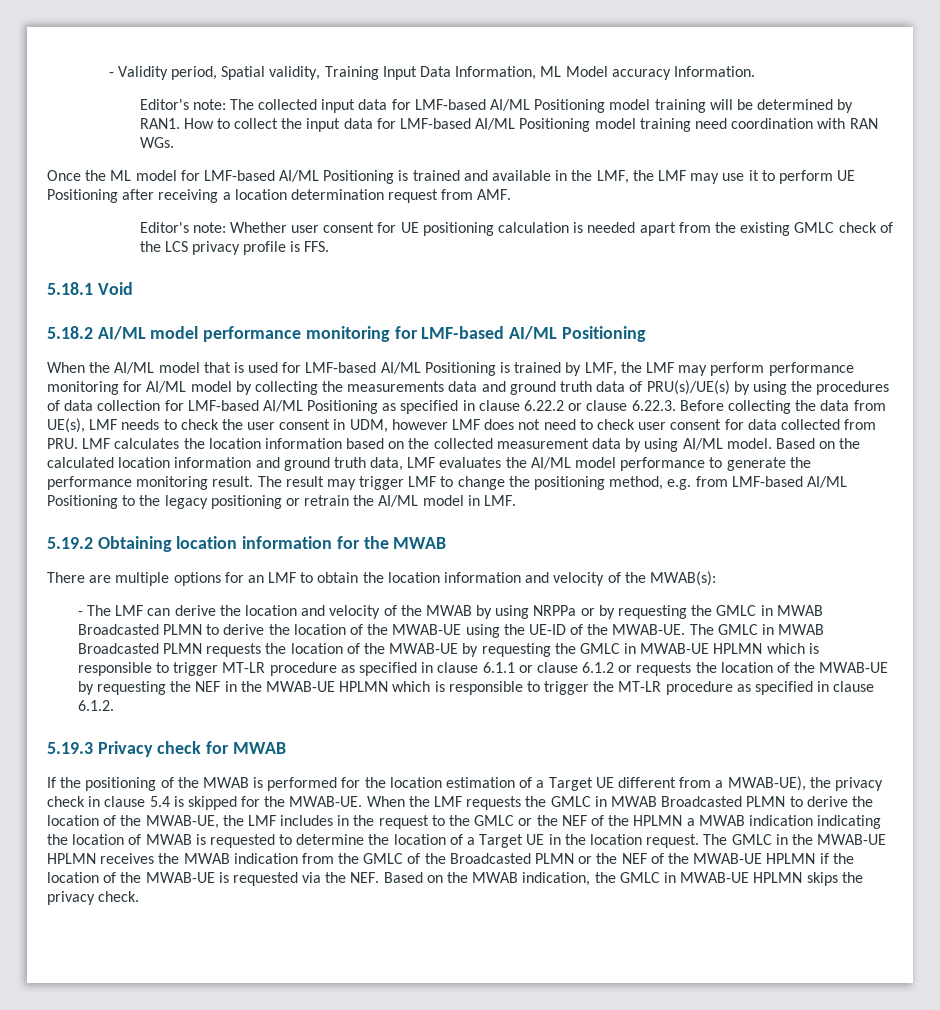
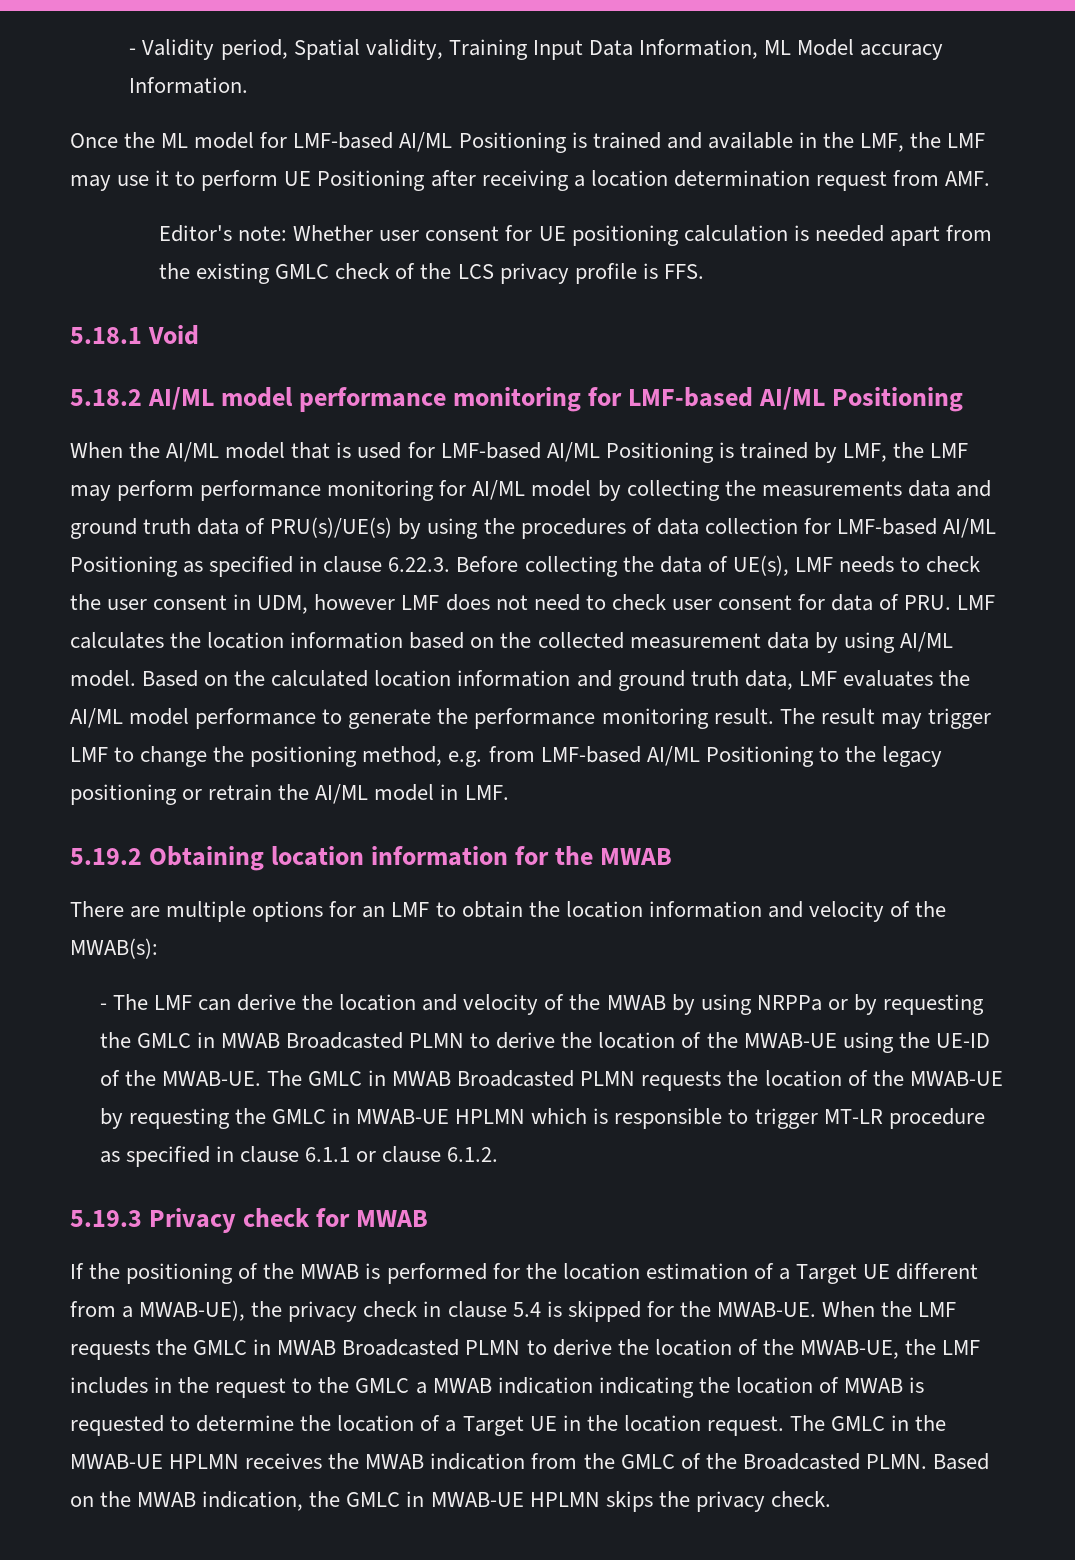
- Editor's note: The collected input data for LMF-based AI/ML Positioning model training will be determined by RAN1. How to collect the input data for LMF-based AI/ML Positioning model training need coordination with RAN WGs.
- When the AI/ML model that is used for LMF-based AI/ML Positioning is trained by LMF, the LMF may perform performance monitoring for AI/ML model by collecting the measurements data and ground truth data of PRU(s)/UE(s) by using the procedures of data collection for LMF-based AI/ML Positioning as specified in clause 6.22.2 or clause 6.22.3. Before collecting the data from UE(s), LMF needs to check the user consent in UDM, however LMF does not need to check user consent for data collected from PRU. LMF calculates the location information based on the collected measurement data by using AI/ML model.
+ When the AI/ML model that is used for LMF-based AI/ML Positioning is trained by LMF, the LMF may perform performance monitoring for AI/ML model by collecting the measurements data and ground truth data of PRU(s)/UE(s) by using the procedures of data collection for LMF-based AI/ML Positioning as specified in clause 6.22.3. Before collecting the data of UE(s), LMF needs to check the user consent in UDM, however LMF does not need to check user consent for data of PRU. LMF calculates the location information based on the collected measurement data by using AI/ML model.
- The GMLC in MWAB Broadcasted PLMN requests the location of the MWAB-UE by requesting the GMLC in MWAB-UE HPLMN which is responsible to trigger MT-LR procedure as specified in clause 6.1.1 or clause 6.1.2 or requests the location of the MWAB-UE by requesting the NEF in the MWAB-UE HPLMN which is responsible to trigger the MT-LR procedure as specified in clause 6.1.2.
+ The GMLC in MWAB Broadcasted PLMN requests the location of the MWAB-UE by requesting the GMLC in MWAB-UE HPLMN which is responsible to trigger MT-LR procedure as specified in clause 6.1.1 or clause 6.1.2.
- When the LMF requests the GMLC in MWAB Broadcasted PLMN to derive the location of the MWAB-UE, the LMF includes in the request to the GMLC or the NEF of the HPLMN a MWAB indication indicating the location of MWAB is requested to determine the location of a Target UE in the location request.
+ When the LMF requests the GMLC in MWAB Broadcasted PLMN to derive the location of the MWAB-UE, the LMF includes in the request to the GMLC a MWAB indication indicating the location of MWAB is requested to determine the location of a Target UE in the location request.
- The GMLC in the MWAB-UE HPLMN receives the MWAB indication from the GMLC of the Broadcasted PLMN or the NEF of the MWAB-UE HPLMN if the location of the MWAB-UE is requested via the NEF. Based on the MWAB indication, the GMLC in MWAB-UE HPLMN skips the privacy check.
+ The GMLC in the MWAB-UE HPLMN receives the MWAB indication from the GMLC of the Broadcasted PLMN. Based on the MWAB indication, the GMLC in MWAB-UE HPLMN skips the privacy check.

